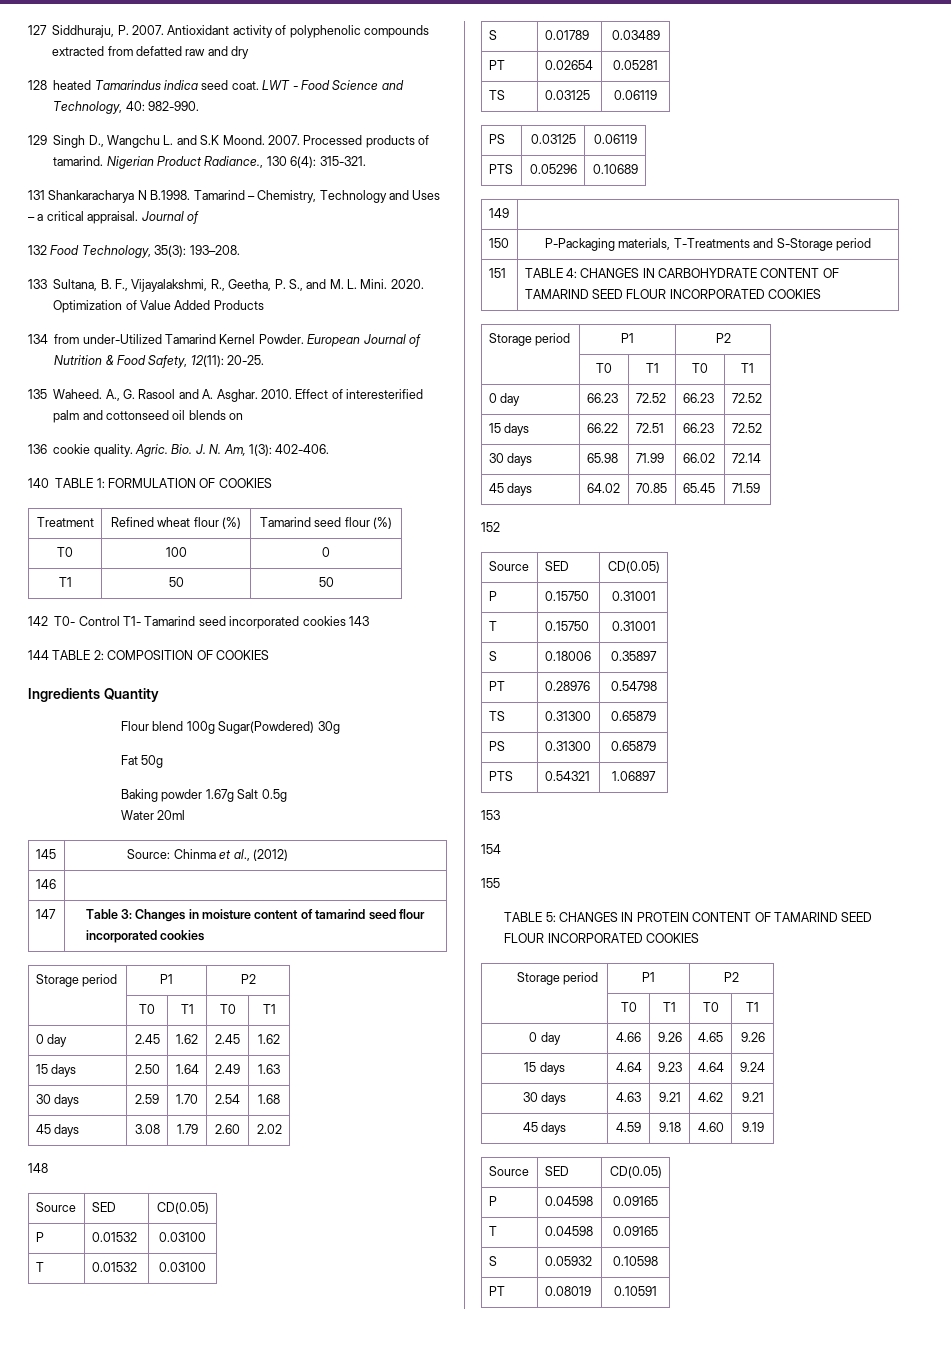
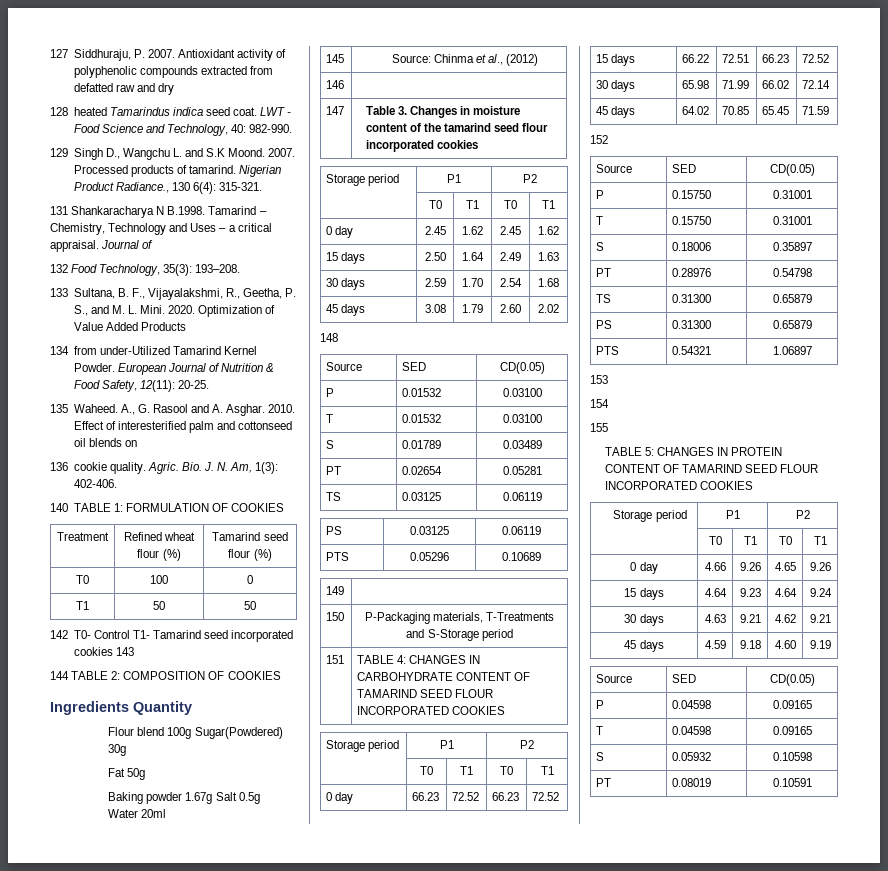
- 147 | Table 3: Changes in moisture content of tamarind seed flour incorporated cookies
+ 147 | Table 3. Changes in moisture content of the tamarind seed flour incorporated cookies

